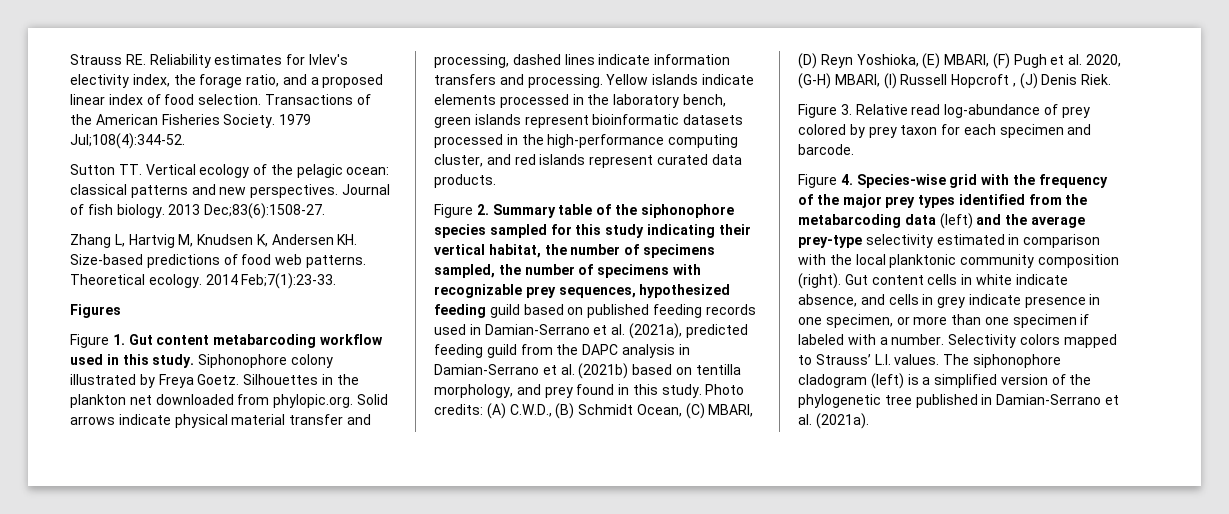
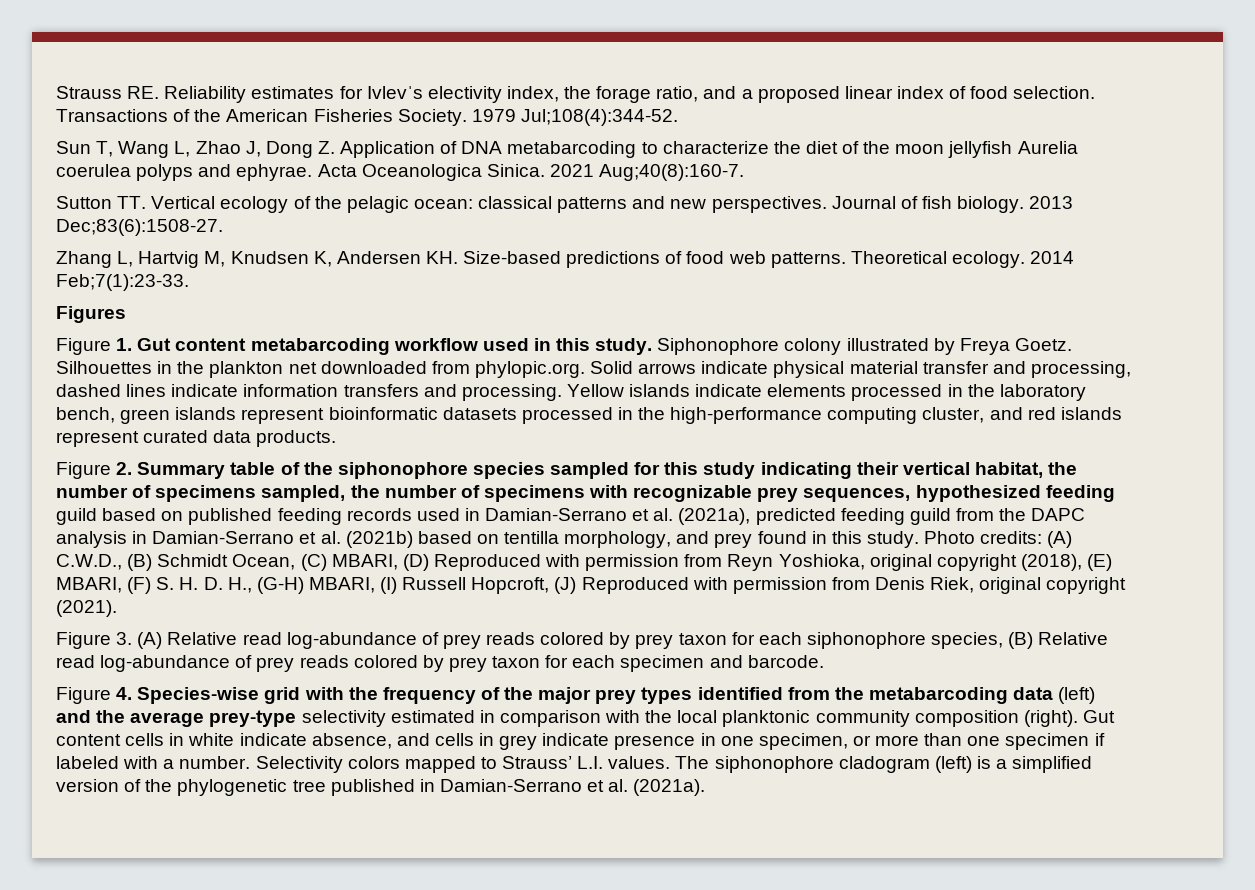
+ Sun T, Wang L, Zhao J, Dong Z. Application of DNA metabarcoding to characterize the diet of the moon jellyfish Aurelia coerulea polyps and ephyrae. Acta Oceanologica Sinica. 2021 Aug;40(8):160-7.
- Photo credits: (A) C.W.D., (B) Schmidt Ocean, (C) MBARI, (D) Reyn Yoshioka, (E) MBARI, (F) Pugh et al. 2020, (G-H) MBARI, (I) Russell Hopcroft , (J) Denis Riek.
+ Photo credits: (A) C.W.D., (B) Schmidt Ocean, (C) MBARI, (D) Reproduced with permission from Reyn Yoshioka, original copyright (2018), (E) MBARI, (F) S. H. D. H., (G-H) MBARI, (I) Russell Hopcroft, (J) Reproduced with permission from Denis Riek, original copyright (2021).
- Figure 3. Relative read log-abundance of prey colored by prey taxon for each specimen and barcode.
+ Figure 3. (A) Relative read log-abundance of prey reads colored by prey taxon for each siphonophore species, (B) Relative read log-abundance of prey reads colored by prey taxon for each specimen and barcode.

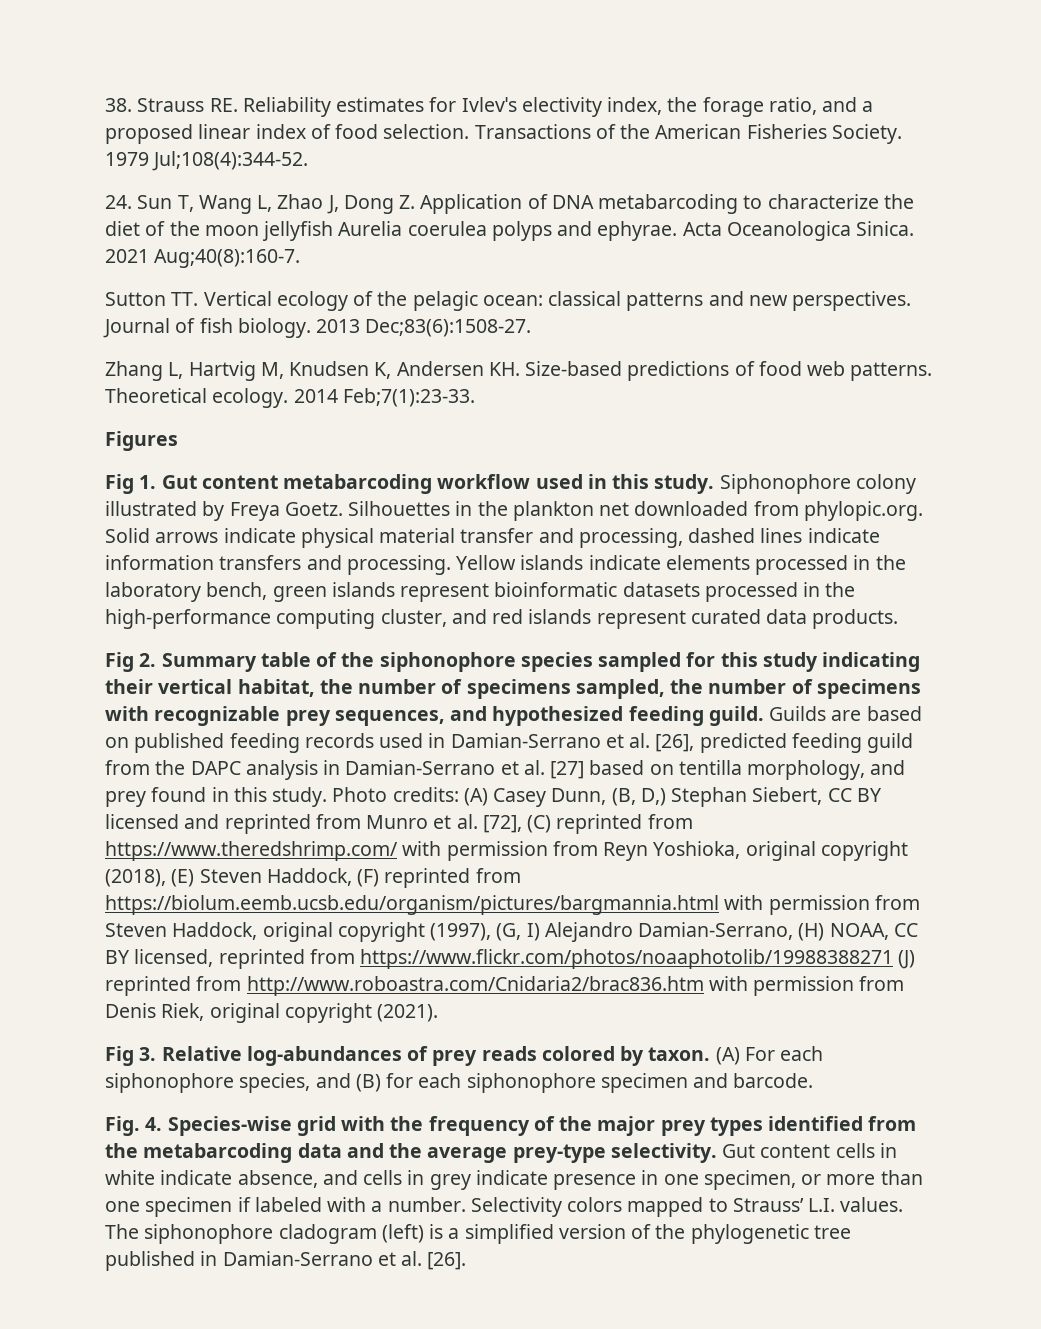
- Strauss RE. Reliability estimates for Ivlevˈs electivity index, the forage ratio, and a proposed linear index of food selection.
+ 38. Strauss RE. Reliability estimates for Ivlevˈs electivity index, the forage ratio, and a proposed linear index of food selection.
- Sun T, Wang L, Zhao J, Dong Z. Application of DNA metabarcoding to characterize the diet of the moon jellyfish Aurelia coerulea polyps and ephyrae.
+ 24. Sun T, Wang L, Zhao J, Dong Z. Application of DNA metabarcoding to characterize the diet of the moon jellyfish Aurelia coerulea polyps and ephyrae.
- Figure 1. Gut content metabarcoding workflow used in this study.
+ Fig 1. Gut content metabarcoding workflow used in this study.
- Figure 2. Summary table of the siphonophore species sampled for this study indicating their vertical habitat, the number of specimens sampled, the number of specimens with recognizable prey sequences, hypothesized feeding guild based on published feeding records used in Damian-Serrano et al. (2021a), predicted feeding guild from the DAPC analysis in Damian-Serrano et al. (2021b) based on tentilla morphology, and prey found in this study.
+ Fig 2. Summary table of the siphonophore species sampled for this study indicating their vertical habitat, the number of specimens sampled, the number of specimens with recognizable prey sequences, and hypothesized feeding guild. Guilds are based on published feeding records used in Damian-Serrano et al. [26], predicted feeding guild from the DAPC analysis in Damian-Serrano et al. [27] based on tentilla morphology, and prey found in this study.
- Photo credits: (A) C.W.D., (B) Schmidt Ocean, (C) MBARI, (D) Reproduced with permission from Reyn Yoshioka, original copyright (2018), (E) MBARI, (F) S. H. D. H., (G-H) MBARI, (I) Russell Hopcroft, (J) Reproduced with permission from Denis Riek, original copyright (2021).
+ Photo credits: (A) Casey Dunn, (B, D,) Stephan Siebert, CC BY licensed and reprinted from Munro et al. [72], (C) reprinted from https://www.theredshrimp.com/ with permission from Reyn Yoshioka, original copyright (2018), (E) Steven Haddock, (F) reprinted from https://biolum.eemb.ucsb.edu/organism/pictures/bargmannia.html with permission from Steven Haddock, original copyright (1997), (G, I) Alejandro Damian-Serrano, (H) NOAA, CC BY licensed, reprinted from https://www.flickr.com/photos/noaaphotolib/19988388271 (J) reprinted from http://www.roboastra.com/Cnidaria2/brac836.htm with permission from Denis Riek, original copyright (2021).
- Figure 3. (A) Relative read log-abundance of prey reads colored by prey taxon for each siphonophore species, (B) Relative read log-abundance of prey reads colored by prey taxon for each specimen and barcode.
+ Fig 3. Relative log-abundances of prey reads colored by taxon. (A) For each siphonophore species, and (B) for each siphonophore specimen and barcode.
- Figure 4. Species-wise grid with the frequency of the major prey types identified from the metabarcoding data (left) and the average prey-type selectivity estimated in comparison with the local planktonic community composition (right).
+ Fig. 4. Species-wise grid with the frequency of the major prey types identified from the metabarcoding data and the average prey-type selectivity.
- The siphonophore cladogram (left) is a simplified version of the phylogenetic tree published in Damian-Serrano et al. (2021a).
+ The siphonophore cladogram (left) is a simplified version of the phylogenetic tree published in Damian-Serrano et al. [26].

